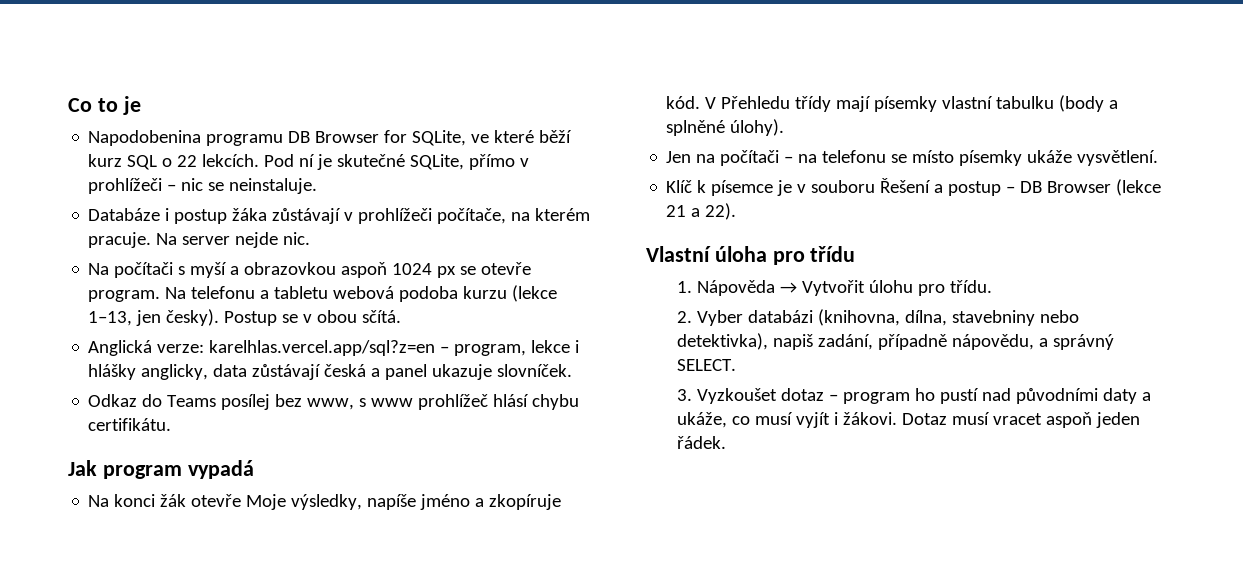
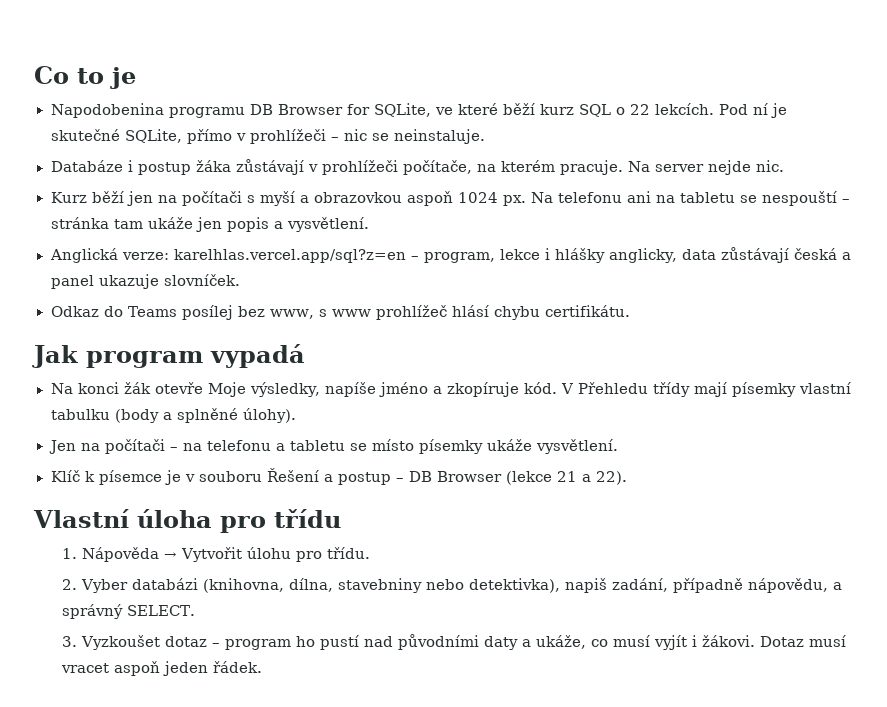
- Na počítači s myší a obrazovkou aspoň 1024 px se otevře program. Na telefonu a tabletu webová podoba kurzu (lekce 1–13, jen česky). Postup se v obou sčítá.
+ Kurz běží jen na počítači s myší a obrazovkou aspoň 1024 px. Na telefonu ani na tabletu se nespouští – stránka tam ukáže jen popis a vysvětlení.
- Jen na počítači – na telefonu se místo písemky ukáže vysvětlení.
+ Jen na počítači – na telefonu a tabletu se místo písemky ukáže vysvětlení.

